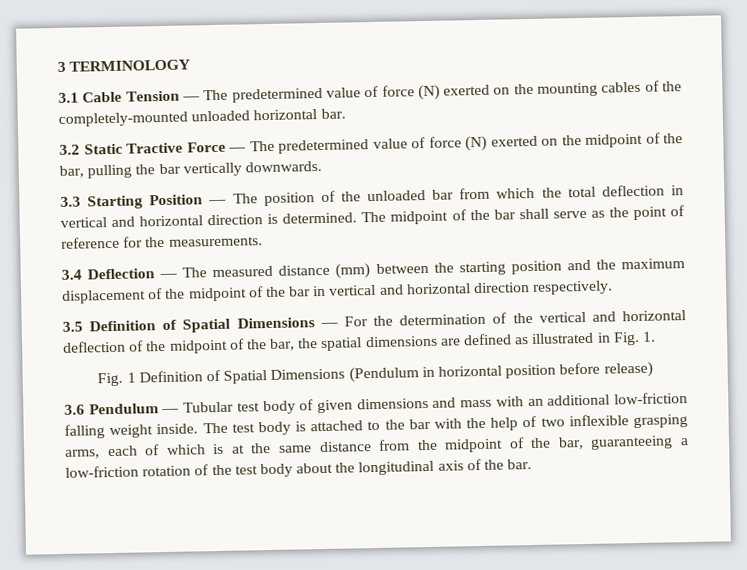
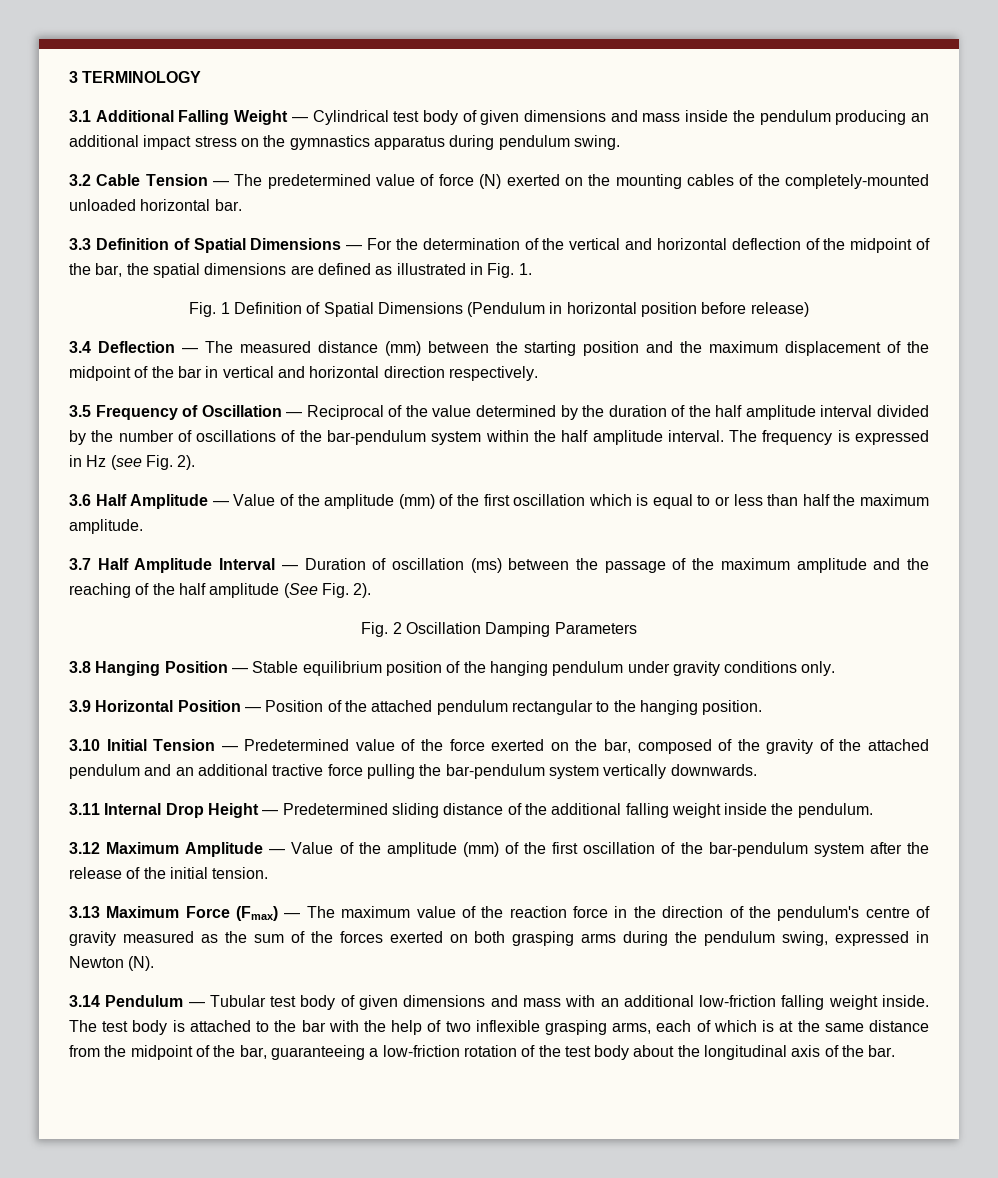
- 3.1 Cable Tension — The predetermined value of force (N) exerted on the mounting cables of the completely-mounted unloaded horizontal bar.
+ 3.1 Additional Falling Weight — Cylindrical test body of given dimensions and mass inside the pendulum producing an additional impact stress on the gymnastics apparatus during pendulum swing.
+ 3.2 Cable Tension — The predetermined value of force (N) exerted on the mounting cables of the completely-mounted unloaded horizontal bar.
- 3.2 Static Tractive Force — The predetermined value of force (N) exerted on the midpoint of the bar, pulling the bar vertically downwards.
- 3.3 Starting Position –– The position of the unloaded bar from which the total deflection in vertical and horizontal direction is determined. The midpoint of the bar shall serve as the point of reference for the measurements.
- 3.4 Deflection –– The measured distance (mm) between the starting position and the maximum displacement of the midpoint of the bar in vertical and horizontal direction respectively.
- 3.5 Definition of Spatial Dimensions –– For the determination of the vertical and horizontal deflection of the midpoint of the bar, the spatial dimensions are defined as illustrated in Fig. 1.
+ 3.3 Definition of Spatial Dimensions — For the determination of the vertical and horizontal deflection of the midpoint of the bar, the spatial dimensions are defined as illustrated in Fig. 1.
- 3.6 Pendulum — Tubular test body of given dimensions and mass with an additional low-friction falling weight inside.
+ 3.4 Deflection — The measured distance (mm) between the starting position and the maximum displacement of the midpoint of the bar in vertical and horizontal direction respectively.
+ 3.5 Frequency of Oscillation — Reciprocal of the value determined by the duration of the half amplitude interval divided by the number of oscillations of the bar-pendulum system within the half amplitude interval. The frequency is expressed in Hz (see Fig. 2).
+ 3.6 Half Amplitude — Value of the amplitude (mm) of the first oscillation which is equal to or less than half the maximum amplitude.
+ 3.7 Half Amplitude Interval — Duration of oscillation (ms) between the passage of the maximum amplitude and the reaching of the half amplitude (See Fig. 2).
+ Fig. 2 Oscillation Damping Parameters
+ 3.8 Hanging Position — Stable equilibrium position of the hanging pendulum under gravity conditions only.
+ 3.9 Horizontal Position — Position of the attached pendulum rectangular to the hanging position.
+ 3.10 Initial Tension — Predetermined value of the force exerted on the bar, composed of the gravity of the attached pendulum and an additional tractive force pulling the bar-pendulum system vertically downwards.
+ 3.11 Internal Drop Height — Predetermined sliding distance of the additional falling weight inside the pendulum.
+ 3.12 Maximum Amplitude — Value of the amplitude (mm) of the first oscillation of the bar-pendulum system after the release of the initial tension.
+ 3.13 Maximum Force (Fmax) — The maximum value of the reaction force in the direction of the pendulum's centre of gravity measured as the sum of the forces exerted on both grasping arms during the pendulum swing, expressed in Newton (N).
+ 3.14 Pendulum — Tubular test body of given dimensions and mass with an additional low-friction falling weight inside.

